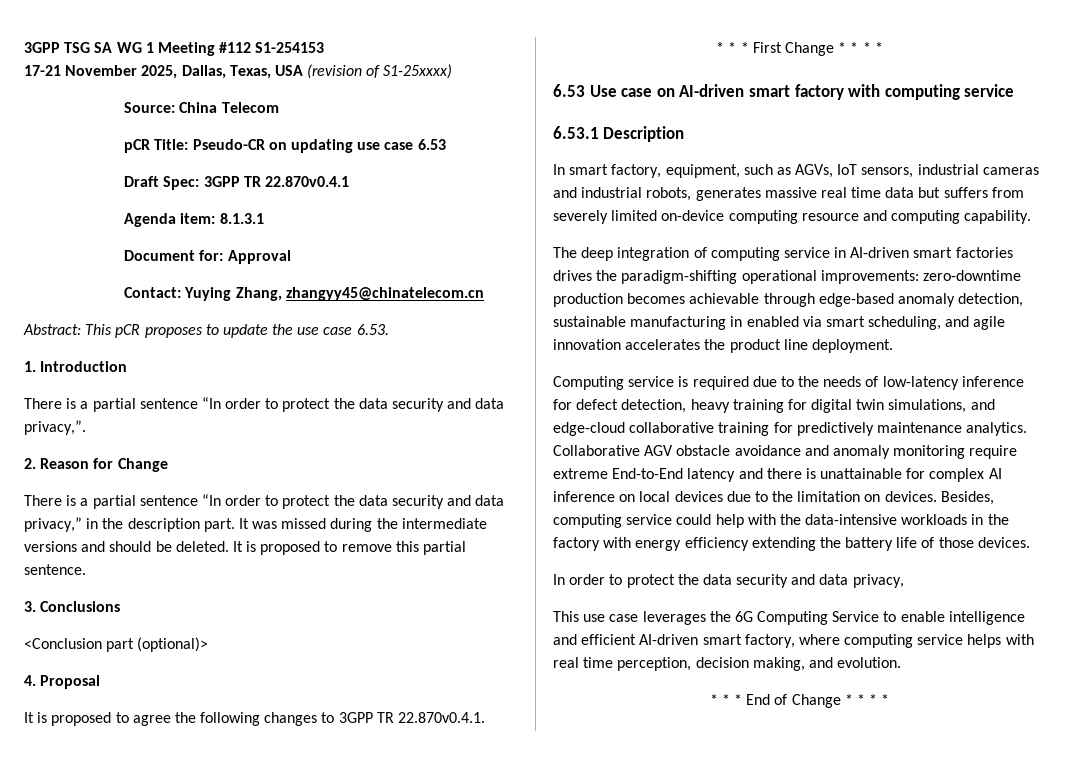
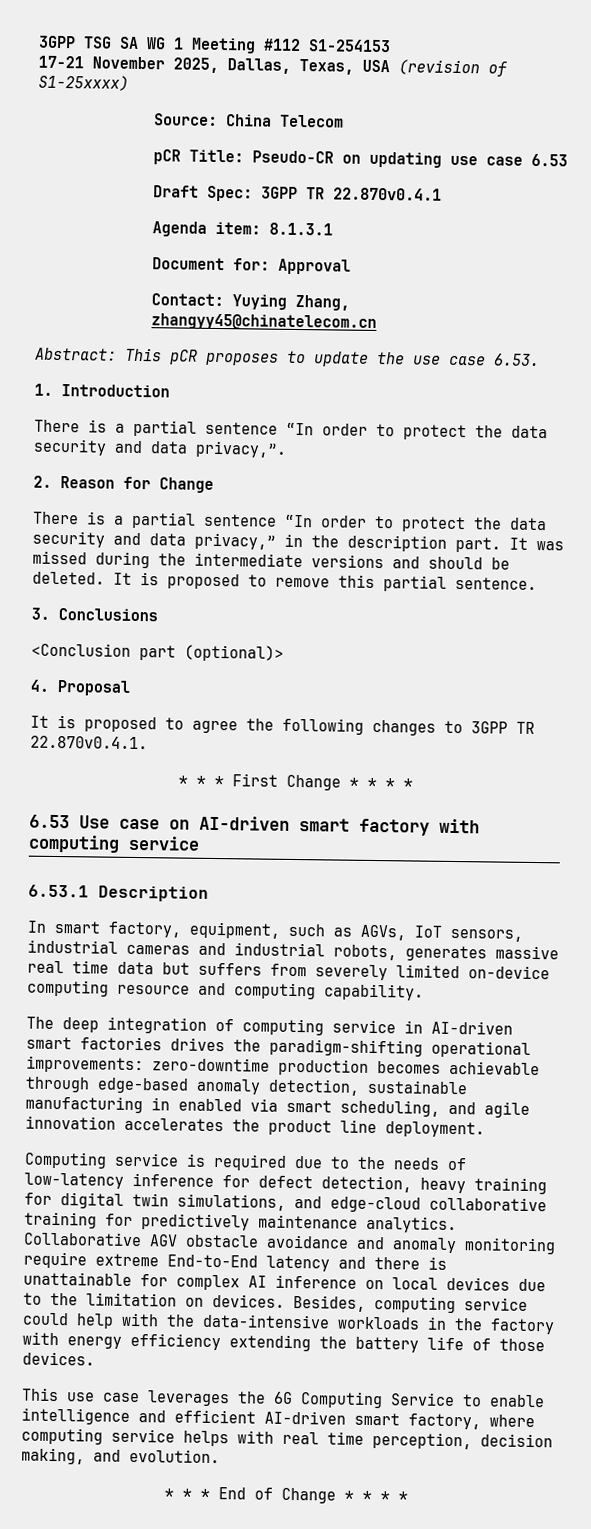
- In order to protect the data security and data privacy,

